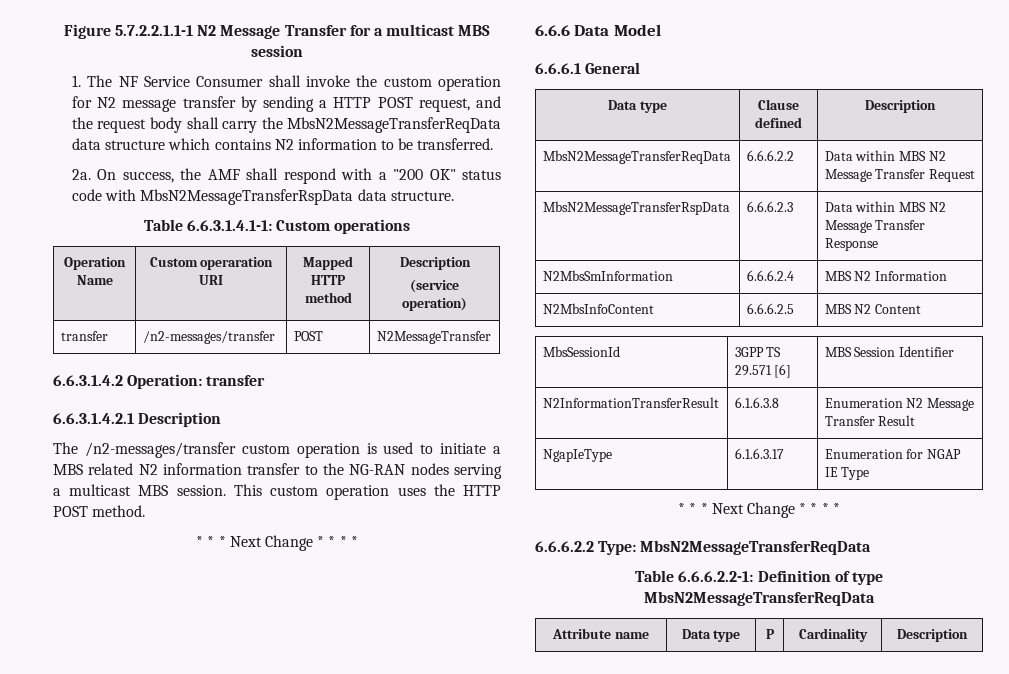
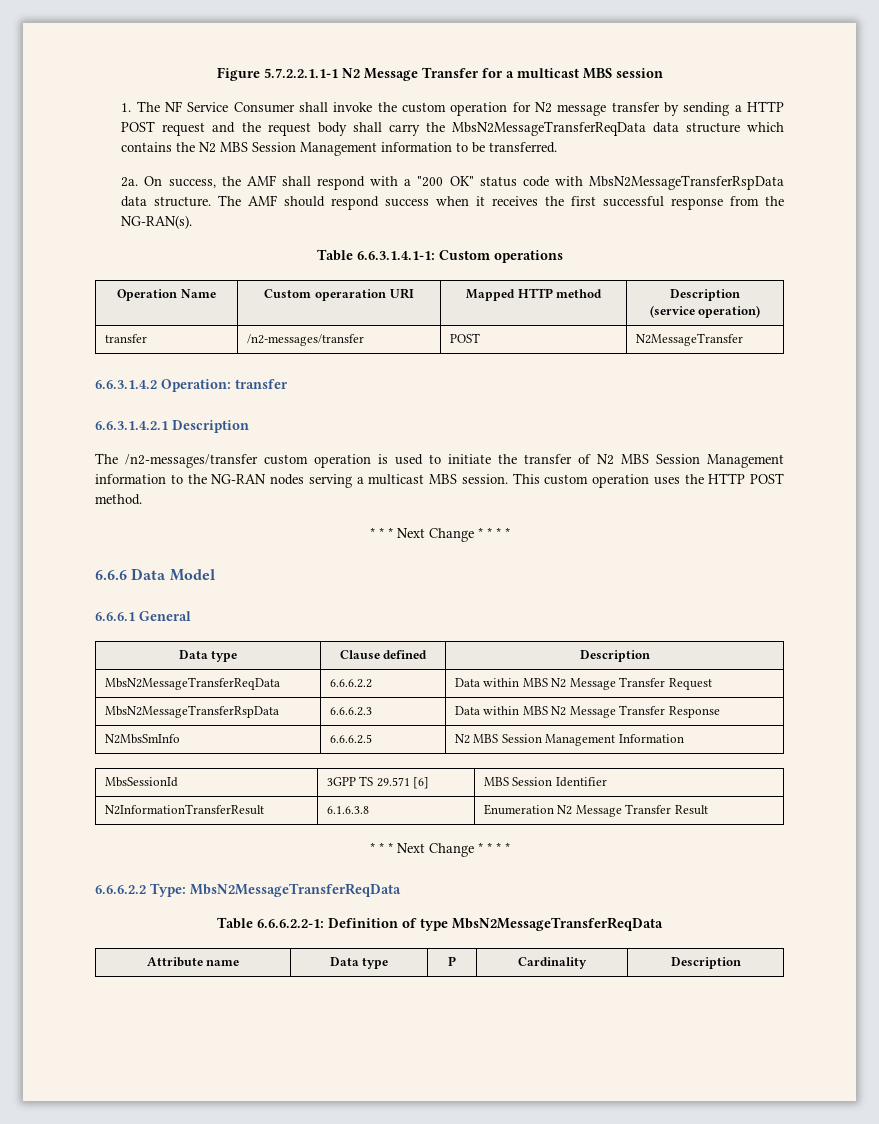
- 1. The NF Service Consumer shall invoke the custom operation for N2 message transfer by sending a HTTP POST request, and the request body shall carry the MbsN2MessageTransferReqData data structure which contains N2 information to be transferred.
+ 1. The NF Service Consumer shall invoke the custom operation for N2 message transfer by sending a HTTP POST request and the request body shall carry the MbsN2MessageTransferReqData data structure which contains the N2 MBS Session Management information to be transferred.
+ The AMF should respond success when it receives the first successful response from the NG-RAN(s).
- The /n2-messages/transfer custom operation is used to initiate a MBS related N2 information transfer to the NG-RAN nodes serving a multicast MBS session.
+ The /n2-messages/transfer custom operation is used to initiate the transfer of N2 MBS Session Management information to the NG-RAN nodes serving a multicast MBS session.
- N2MbsSmInformation | 6.6.6.2.4 | MBS N2 Information
- N2MbsInfoContent | 6.6.6.2.5 | MBS N2 Content
+ N2MbsSmInfo | 6.6.6.2.5 | N2 MBS Session Management Information
- NgapIeType | 6.1.6.3.17 | Enumeration for NGAP IE Type

